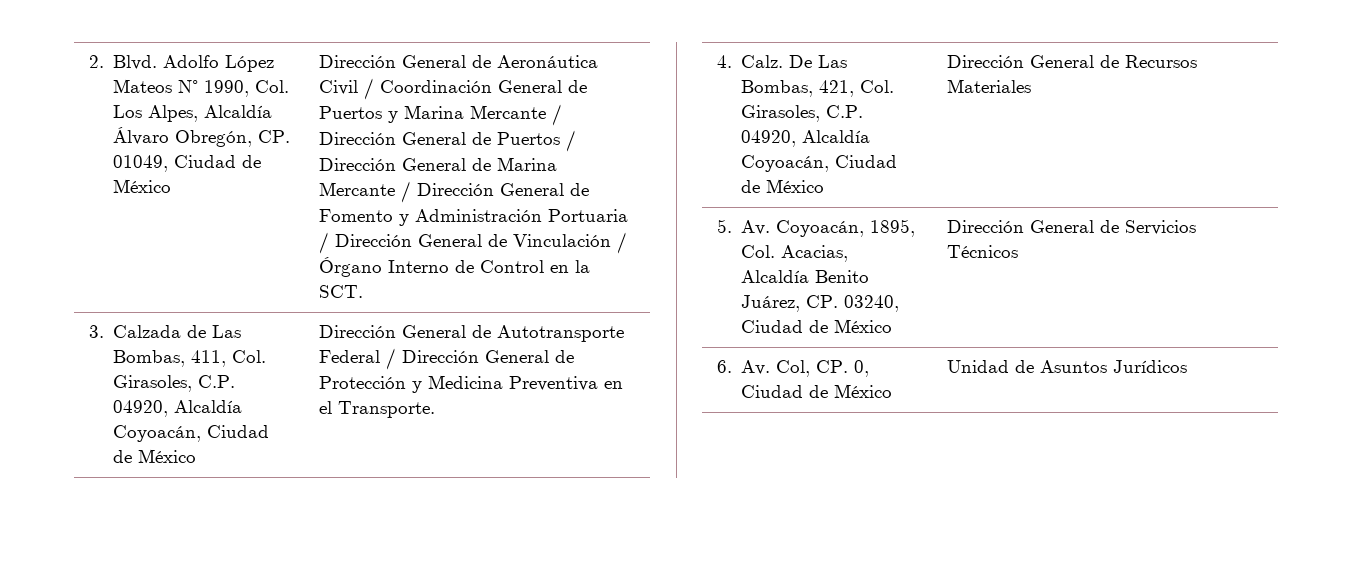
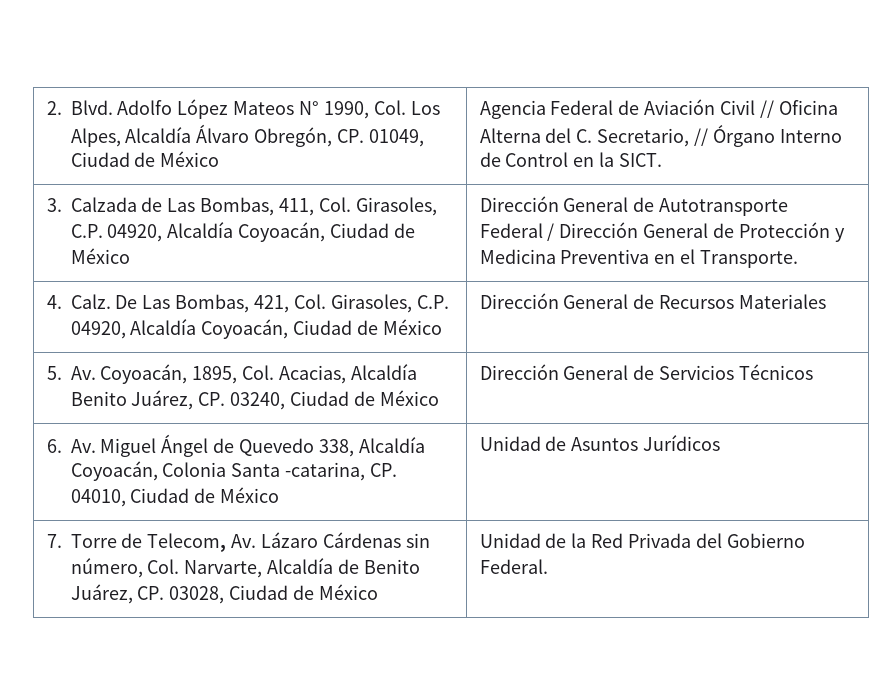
- Dirección General de Aeronáutica Civil / Coordinación General de Puertos y Marina Mercante / Dirección General de Puertos / Dirección General de Marina Mercante / Dirección General de Fomento y Administración Portuaria / Dirección General de Vinculación / Órgano Interno de Control en la SCT.
+ Agencia Federal de Aviación Civil // Oficina Alterna del C. Secretario, // Órgano Interno de Control en la SICT.
- 6. Av. Col, CP. 0, Ciudad de México | Unidad de Asuntos Jurídicos
+ 6. Av. Miguel Ángel de Quevedo 338, Alcaldía Coyoacán, Colonia Santa -catarina, CP. 04010, Ciudad de México | Unidad de Asuntos Jurídicos
+ 7. Torre de Telecom, Av. Lázaro Cárdenas sin número, Col. Narvarte, Alcaldía de Benito Juárez, CP. 03028, Ciudad de México | Unidad de la Red Privada del Gobierno Federal.

